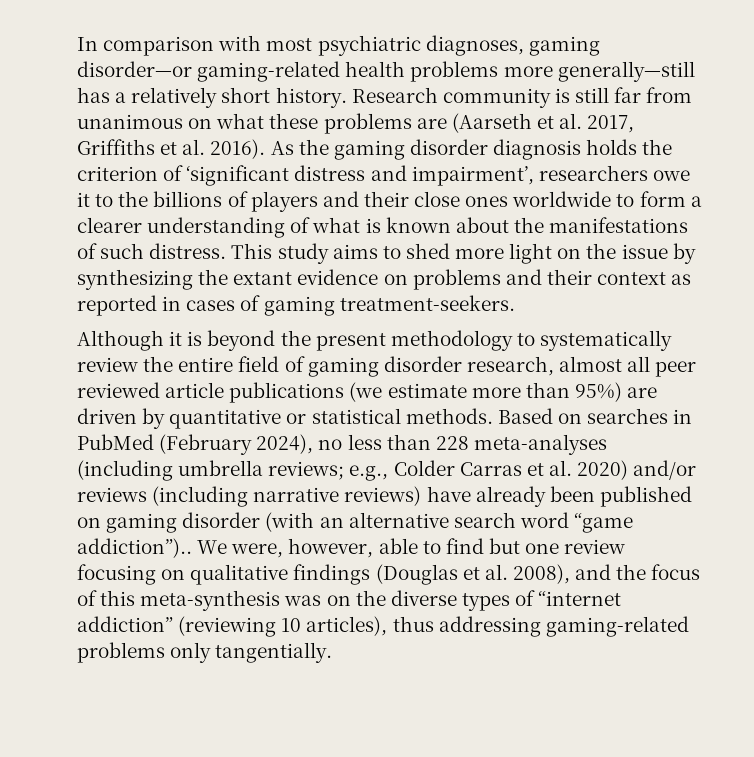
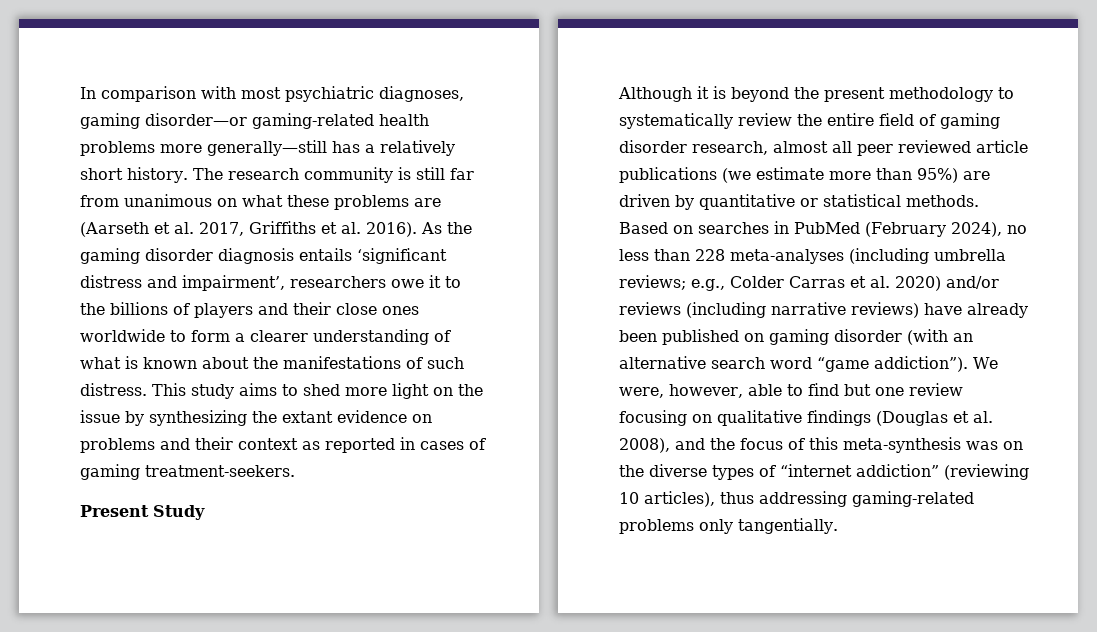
- Research community is still far from unanimous on what these problems are (Aarseth et al. 2017, Griffiths et al. 2016).
+ The research community is still far from unanimous on what these problems are (Aarseth et al. 2017, Griffiths et al. 2016).
- As the gaming disorder diagnosis holds the criterion of ‘significant distress and impairment’, researchers owe it to the billions of players and their close ones worldwide to form a clearer understanding of what is known about the manifestations of such distress.
+ As the gaming disorder diagnosis entails ‘significant distress and impairment’, researchers owe it to the billions of players and their close ones worldwide to form a clearer understanding of what is known about the manifestations of such distress.
+ Present Study
- Based on searches in PubMed (February 2024), no less than 228 meta-analyses (including umbrella reviews; e.g., Colder Carras et al. 2020) and/or reviews (including narrative reviews) have already been published on gaming disorder (with an alternative search word “game addiction”)..
+ Based on searches in PubMed (February 2024), no less than 228 meta-analyses (including umbrella reviews; e.g., Colder Carras et al. 2020) and/or reviews (including narrative reviews) have already been published on gaming disorder (with an alternative search word “game addiction”).

